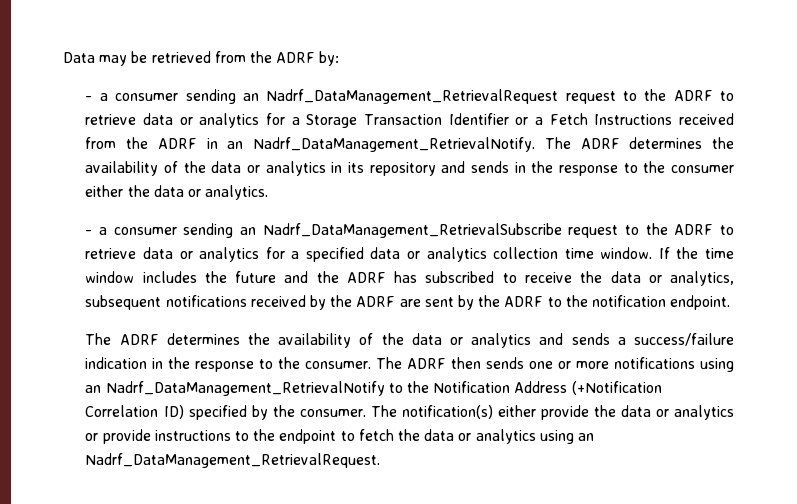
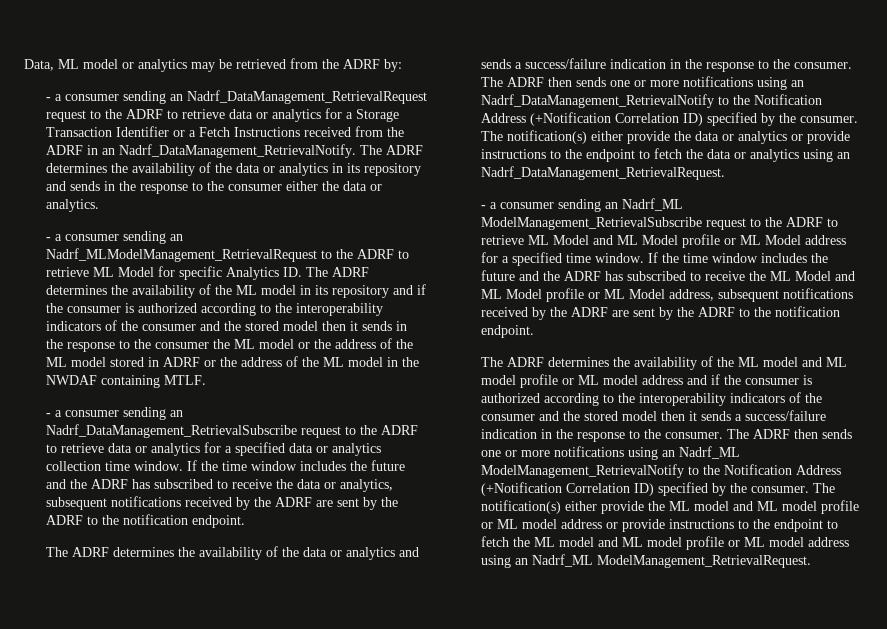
- Data may be retrieved from the ADRF by:
+ Data, ML model or analytics may be retrieved from the ADRF by:
+ - a consumer sending an Nadrf_MLModelManagement_RetrievalRequest to the ADRF to retrieve ML Model for specific Analytics ID. The ADRF determines the availability of the ML model in its repository and if the consumer is authorized according to the interoperability indicators of the consumer and the stored model then it sends in the response to the consumer the ML model or the address of the ML model stored in ADRF or the address of the ML model in the NWDAF containing MTLF.
+ - a consumer sending an Nadrf_ML ModelManagement_RetrievalSubscribe request to the ADRF to retrieve ML Model and ML Model profile or ML Model address for a specified time window. If the time window includes the future and the ADRF has subscribed to receive the ML Model and ML Model profile or ML Model address, subsequent notifications received by the ADRF are sent by the ADRF to the notification endpoint.
+ The ADRF determines the availability of the ML model and ML model profile or ML model address and if the consumer is authorized according to the interoperability indicators of the consumer and the stored model then it sends a success/failure indication in the response to the consumer. The ADRF then sends one or more notifications using an Nadrf_ML ModelManagement_RetrievalNotify to the Notification Address (+Notification Correlation ID) specified by the consumer. The notification(s) either provide the ML model and ML model profile or ML model address or provide instructions to the endpoint to fetch the ML model and ML model profile or ML model address using an Nadrf_ML ModelManagement_RetrievalRequest.

